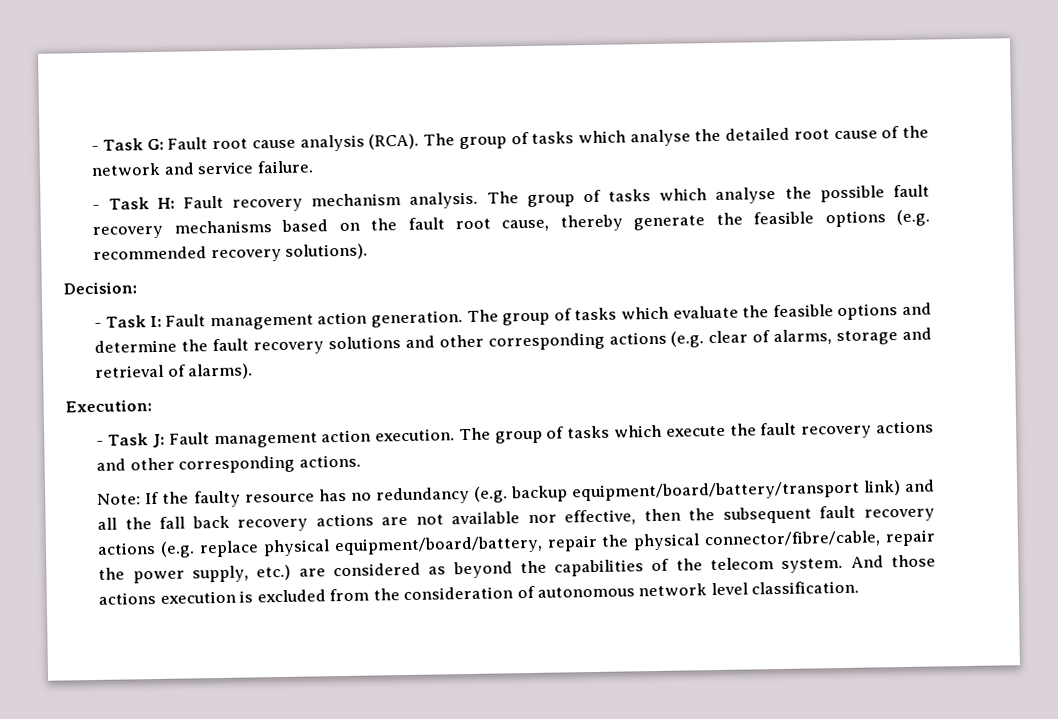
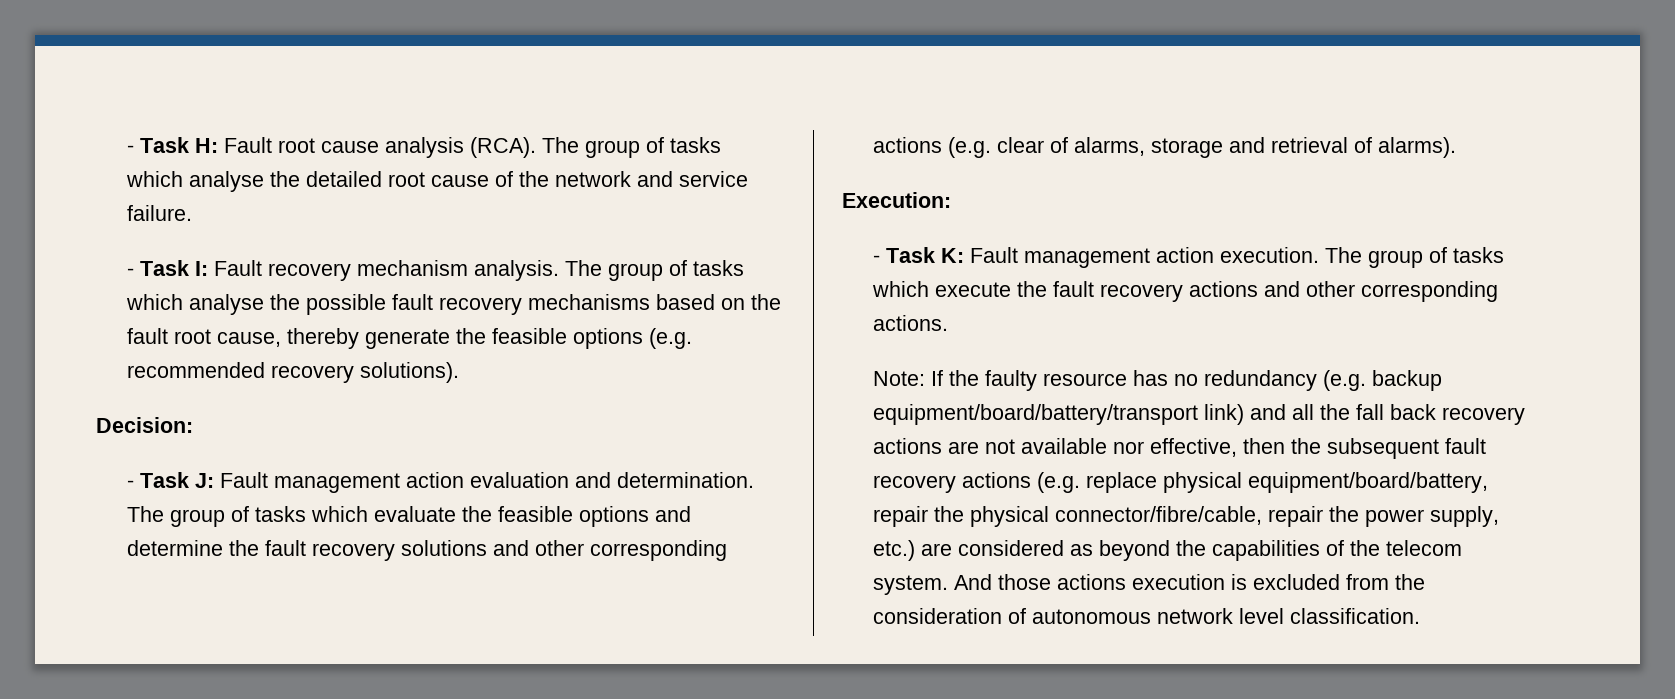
- - Task G: Fault root cause analysis (RCA).
+ - Task H: Fault root cause analysis (RCA).
- - Task H: Fault recovery mechanism analysis.
+ - Task I: Fault recovery mechanism analysis.
- - Task I: Fault management action generation.
+ - Task J: Fault management action evaluation and determination.
- - Task J: Fault management action execution.
+ - Task K: Fault management action execution.

